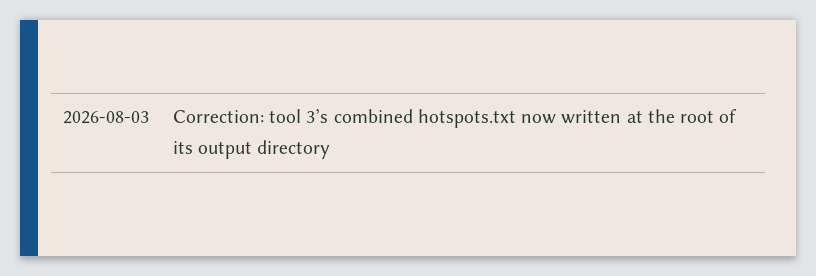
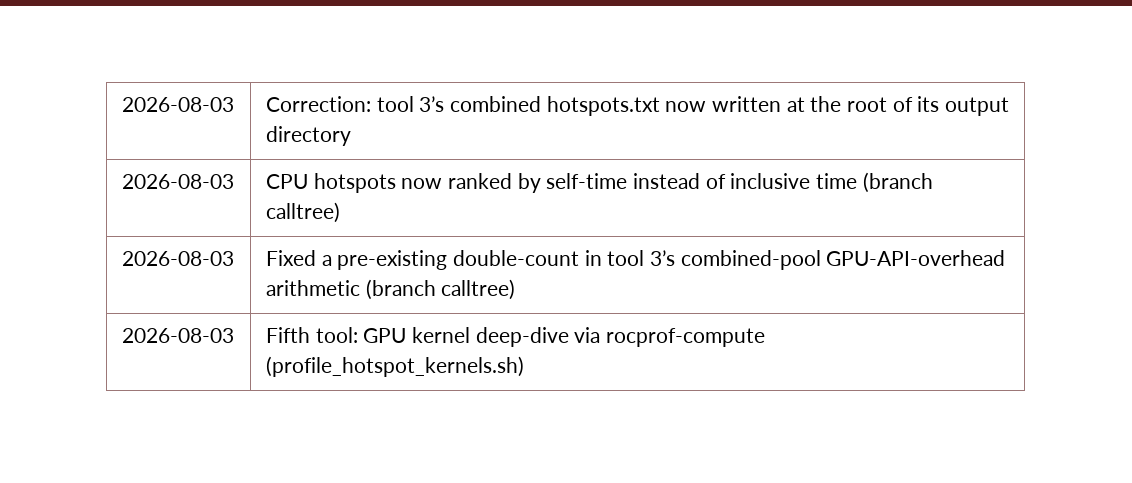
+ 2026-08-03 | CPU hotspots now ranked by self-time instead of inclusive time (branch calltree)
+ 2026-08-03 | Fixed a pre-existing double-count in tool 3’s combined-pool GPU-API-overhead arithmetic (branch calltree)
+ 2026-08-03 | Fifth tool: GPU kernel deep-dive via rocprof-compute (profile_hotspot_kernels.sh)

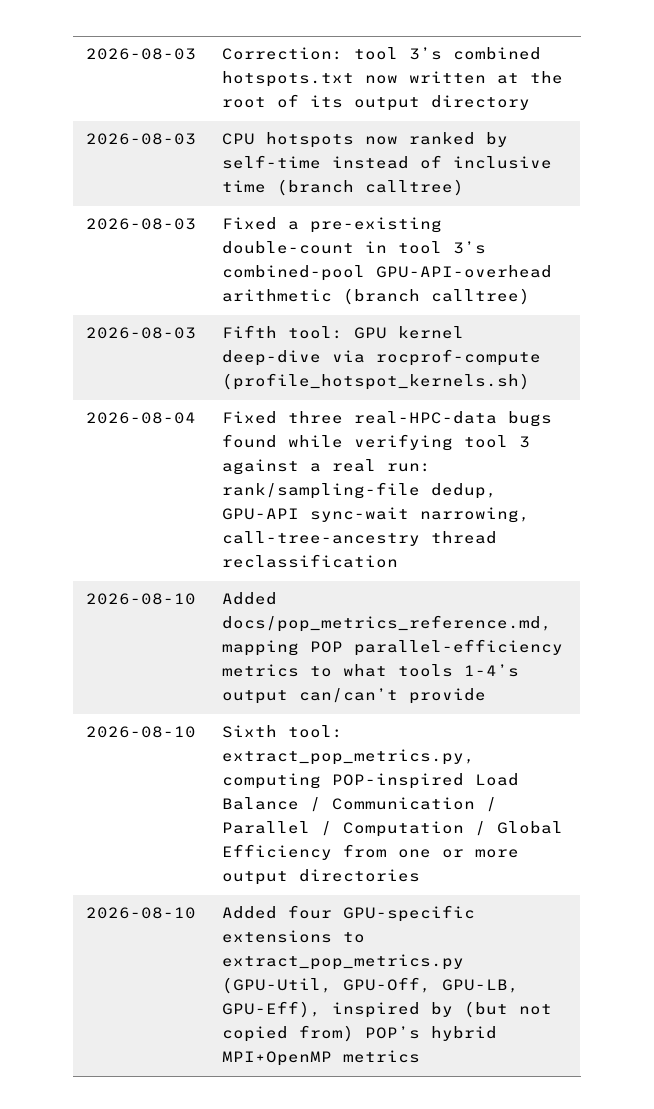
+ 2026-08-04 | Fixed three real-HPC-data bugs found while verifying tool 3 against a real run: rank/sampling-file dedup, GPU-API sync-wait narrowing, call-tree-ancestry thread reclassification
+ 2026-08-10 | Added docs/pop_metrics_reference.md, mapping POP parallel-efficiency metrics to what tools 1-4’s output can/can’t provide
+ 2026-08-10 | Sixth tool: extract_pop_metrics.py, computing POP-inspired Load Balance / Communication / Parallel / Computation / Global Efficiency from one or more output directories
+ 2026-08-10 | Added four GPU-specific extensions to extract_pop_metrics.py (GPU-Util, GPU-Off, GPU-LB, GPU-Eff), inspired by (but not copied from) POP’s hybrid MPI+OpenMP metrics

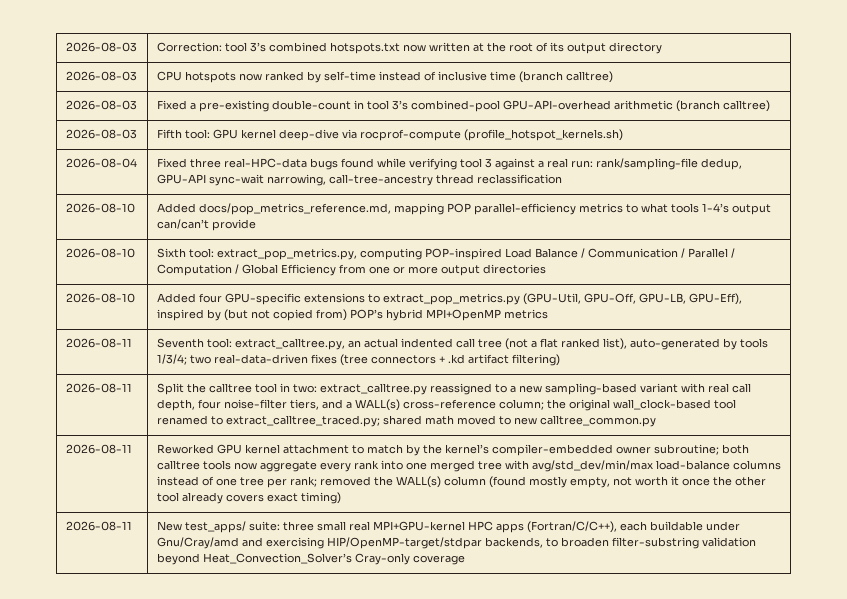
+ 2026-08-11 | Seventh tool: extract_calltree.py, an actual indented call tree (not a flat ranked list), auto-generated by tools 1/3/4; two real-data-driven fixes (tree connectors + .kd artifact filtering)
+ 2026-08-11 | Split the calltree tool in two: extract_calltree.py reassigned to a new sampling-based variant with real call depth, four noise-filter tiers, and a WALL(s) cross-reference column; the original wall_clock-based tool renamed to extract_calltree_traced.py; shared math moved to new calltree_common.py
+ 2026-08-11 | Reworked GPU kernel attachment to match by the kernel’s compiler-embedded owner subroutine; both calltree tools now aggregate every rank into one merged tree with avg/std_dev/min/max load-balance columns instead of one tree per rank; removed the WALL(s) column (found mostly empty, not worth it once the other tool already covers exact timing)
+ 2026-08-11 | New test_apps/ suite: three small real MPI+GPU-kernel HPC apps (Fortran/C/C++), each buildable under Gnu/Cray/amd and exercising HIP/OpenMP-target/stdpar backends, to broaden filter-substring validation beyond Heat_Convection_Solver’s Cray-only coverage

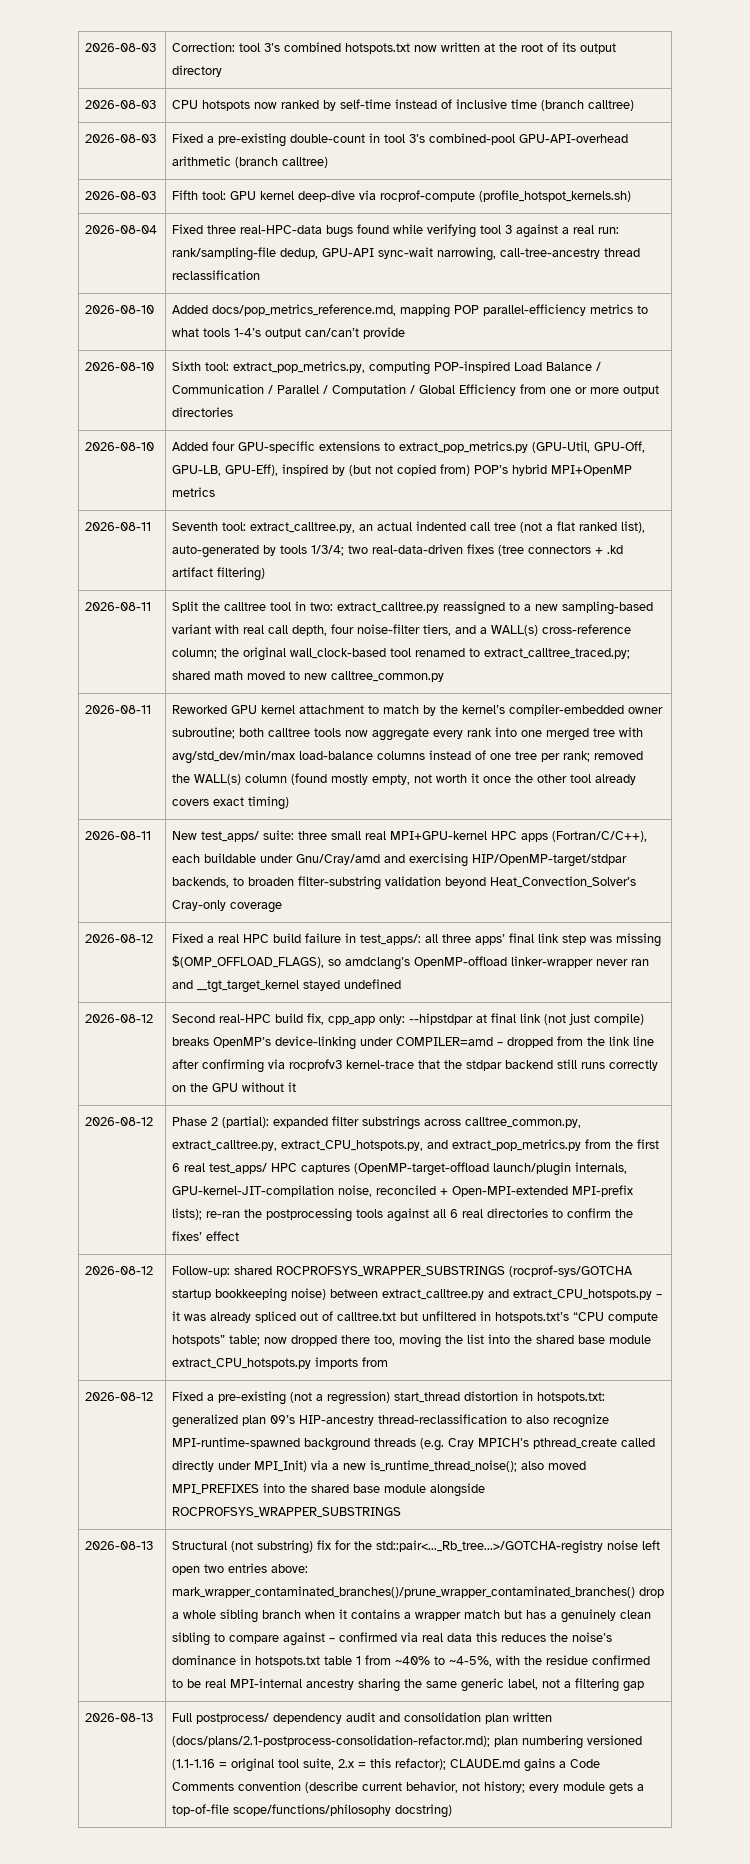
+ 2026-08-12 | Fixed a real HPC build failure in test_apps/: all three apps’ final link step was missing $(OMP_OFFLOAD_FLAGS), so amdclang’s OpenMP-offload linker-wrapper never ran and __tgt_target_kernel stayed undefined
+ 2026-08-12 | Second real-HPC build fix, cpp_app only: --hipstdpar at final link (not just compile) breaks OpenMP’s device-linking under COMPILER=amd – dropped from the link line after confirming via rocprofv3 kernel-trace that the stdpar backend still runs correctly on the GPU without it
+ 2026-08-12 | Phase 2 (partial): expanded filter substrings across calltree_common.py, extract_calltree.py, extract_CPU_hotspots.py, and extract_pop_metrics.py from the first 6 real test_apps/ HPC captures (OpenMP-target-offload launch/plugin internals, GPU-kernel-JIT-compilation noise, reconciled + Open-MPI-extended MPI-prefix lists); re-ran the postprocessing tools against all 6 real directories to confirm the fixes’ effect
+ 2026-08-12 | Follow-up: shared ROCPROFSYS_WRAPPER_SUBSTRINGS (rocprof-sys/GOTCHA startup bookkeeping noise) between extract_calltree.py and extract_CPU_hotspots.py – it was already spliced out of calltree.txt but unfiltered in hotspots.txt’s “CPU compute hotspots” table; now dropped there too, moving the list into the shared base module extract_CPU_hotspots.py imports from
+ 2026-08-12 | Fixed a pre-existing (not a regression) start_thread distortion in hotspots.txt: generalized plan 09’s HIP-ancestry thread-reclassification to also recognize MPI-runtime-spawned background threads (e.g. Cray MPICH’s pthread_create called directly under MPI_Init) via a new is_runtime_thread_noise(); also moved MPI_PREFIXES into the shared base module alongside ROCPROFSYS_WRAPPER_SUBSTRINGS
+ 2026-08-13 | Structural (not substring) fix for the std::pair<..._Rb_tree...>/GOTCHA-registry noise left open two entries above: mark_wrapper_contaminated_branches()/prune_wrapper_contaminated_branches() drop a whole sibling branch when it contains a wrapper match but has a genuinely clean sibling to compare against – confirmed via real data this reduces the noise’s dominance in hotspots.txt table 1 from ~40% to ~4-5%, with the residue confirmed to be real MPI-internal ancestry sharing the same generic label, not a filtering gap
+ 2026-08-13 | Full postprocess/ dependency audit and consolidation plan written (docs/plans/2.1-postprocess-consolidation-refactor.md); plan numbering versioned (1.1-1.16 = original tool suite, 2.x = this refactor); CLAUDE.md gains a Code Comments convention (describe current behavior, not history; every module gets a top-of-file scope/functions/philosophy docstring)

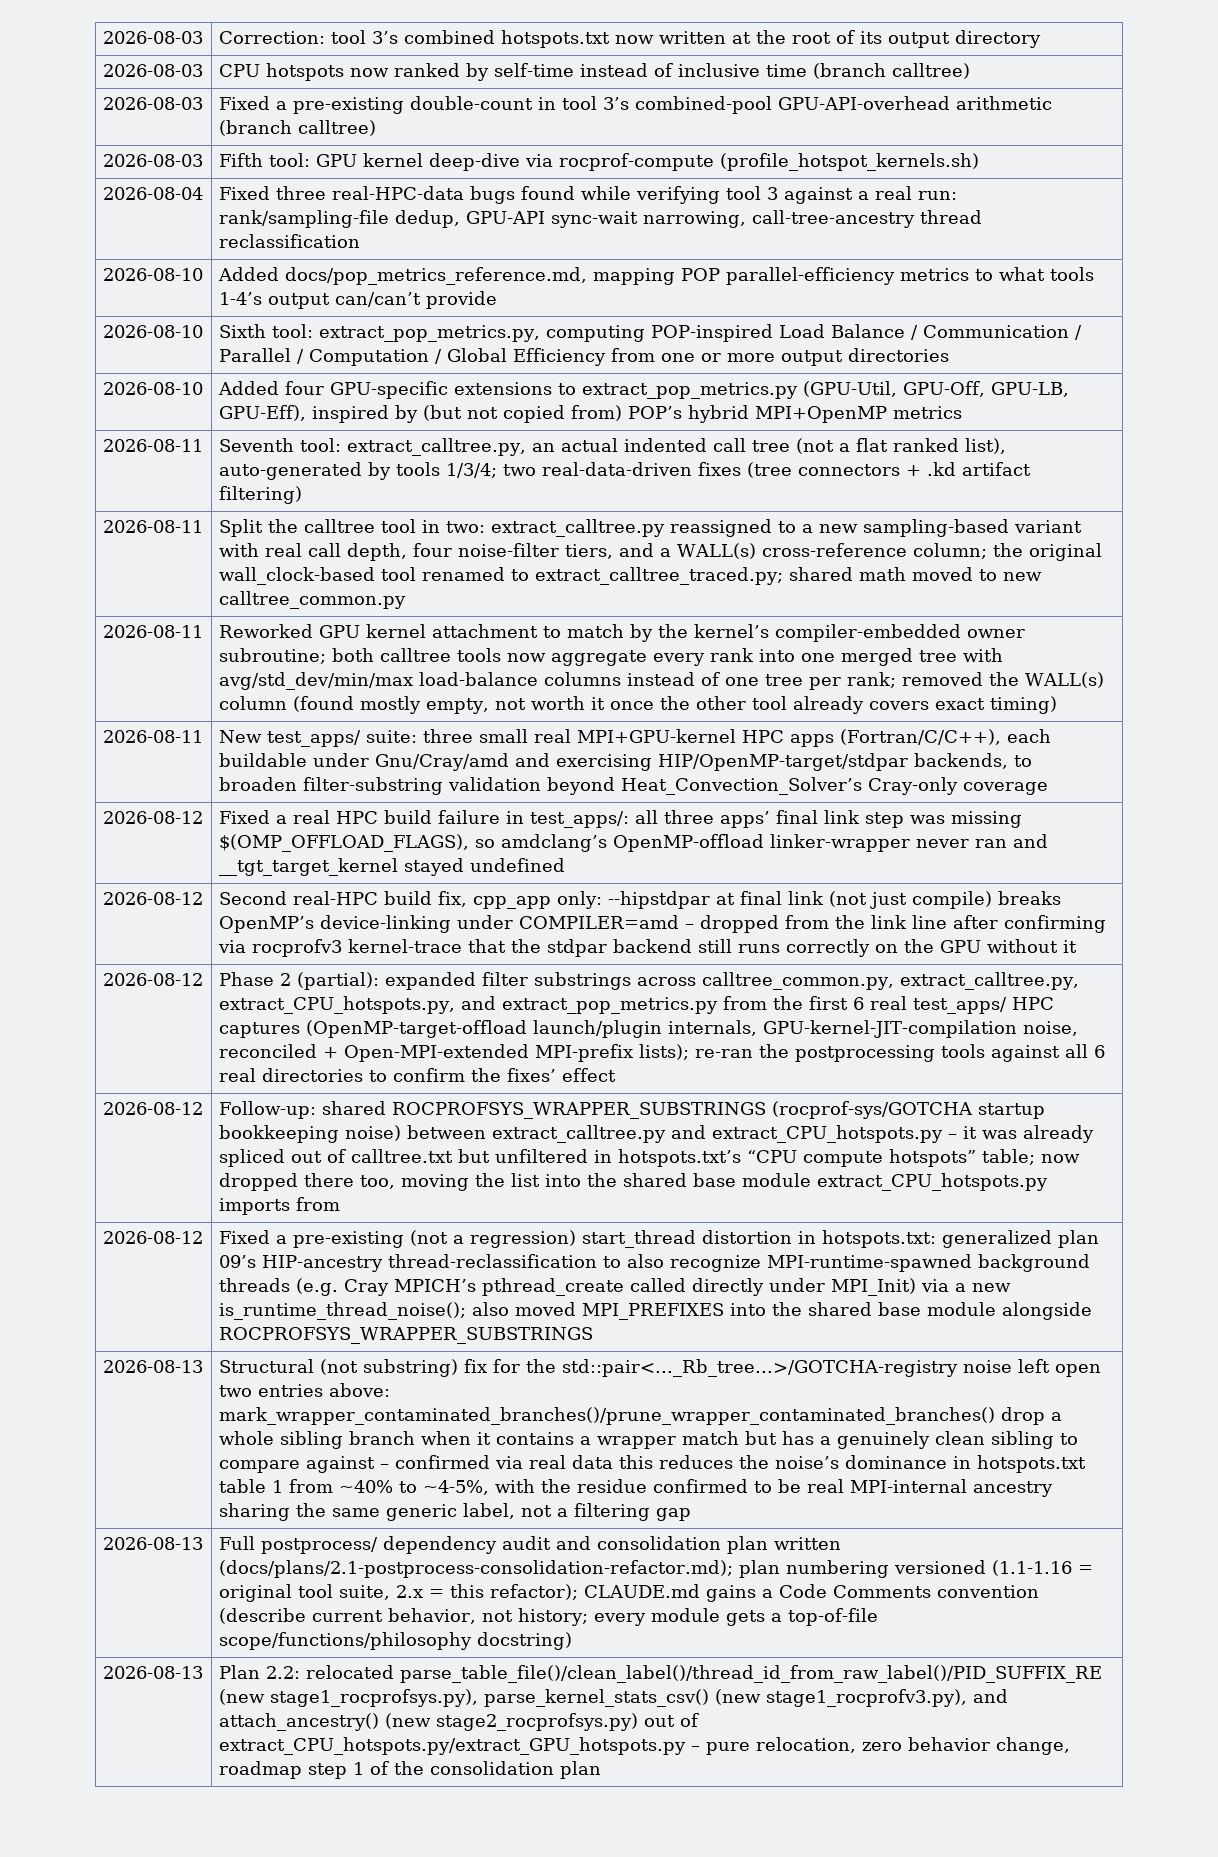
+ 2026-08-13 | Plan 2.2: relocated parse_table_file()/clean_label()/thread_id_from_raw_label()/PID_SUFFIX_RE (new stage1_rocprofsys.py), parse_kernel_stats_csv() (new stage1_rocprofv3.py), and attach_ancestry() (new stage2_rocprofsys.py) out of extract_CPU_hotspots.py/extract_GPU_hotspots.py – pure relocation, zero behavior change, roadmap step 1 of the consolidation plan

